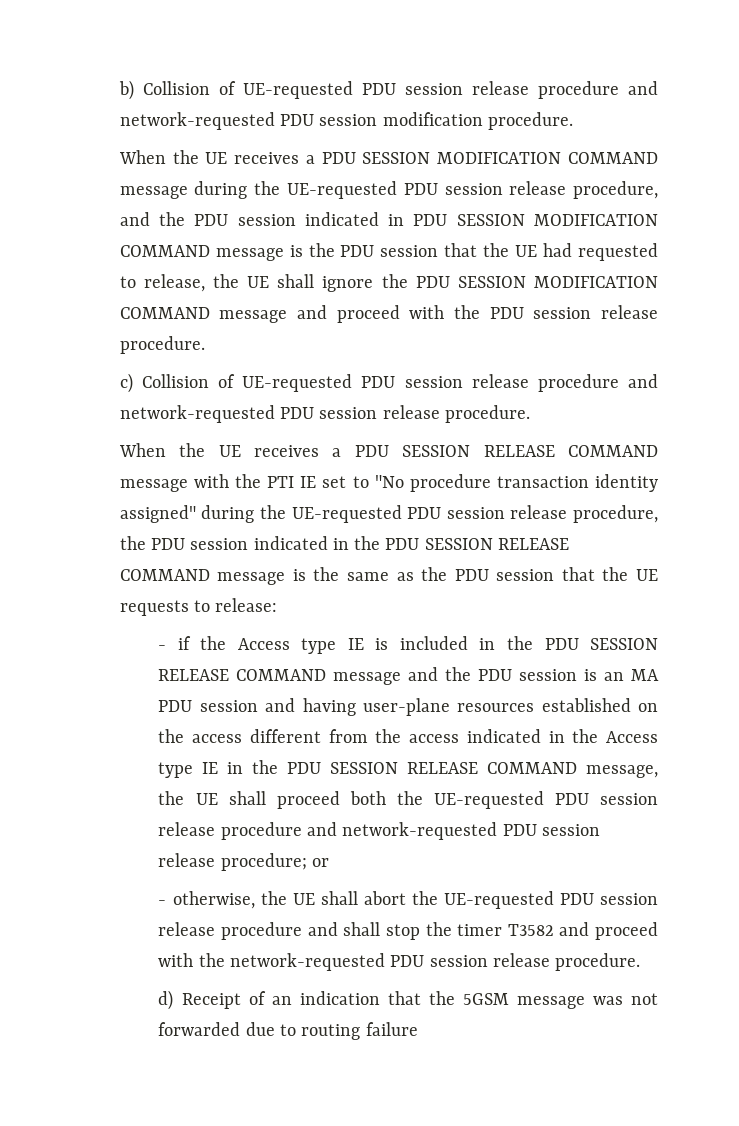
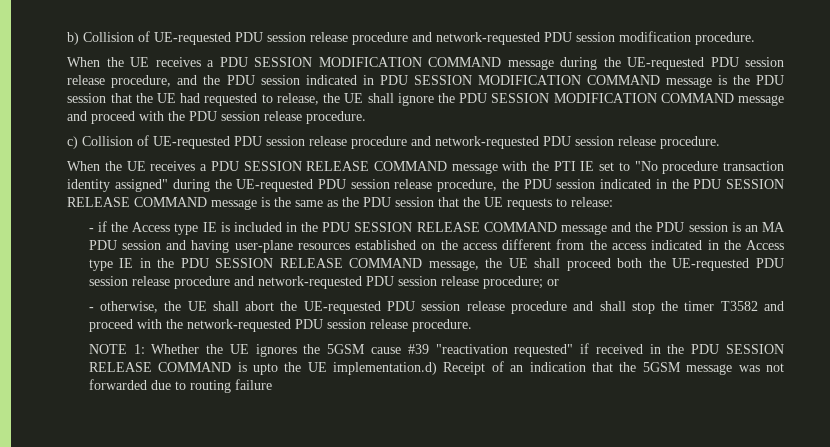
- d) Receipt of an indication that the 5GSM message was not forwarded due to routing failure
+ NOTE 1: Whether the UE ignores the 5GSM cause #39 "reactivation requested" if received in the PDU SESSION RELEASE COMMAND is upto the UE implementation.d) Receipt of an indication that the 5GSM message was not forwarded due to routing failure

